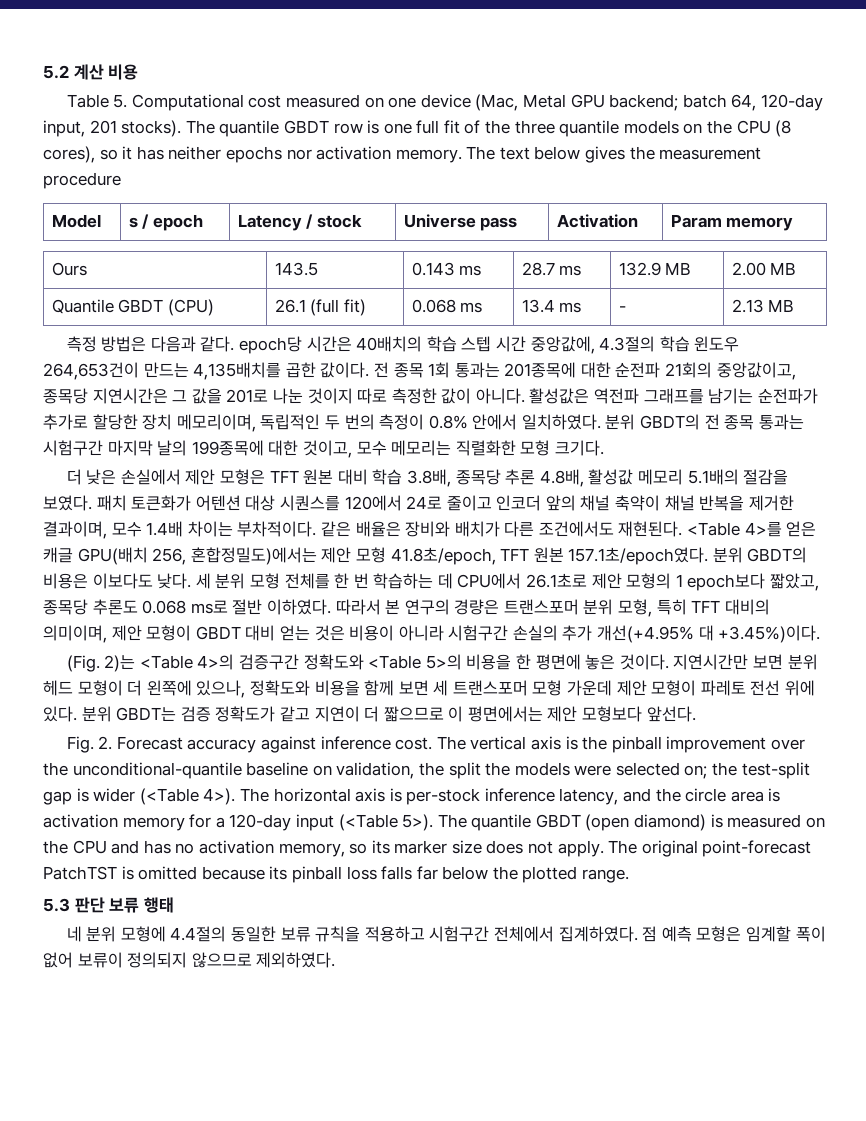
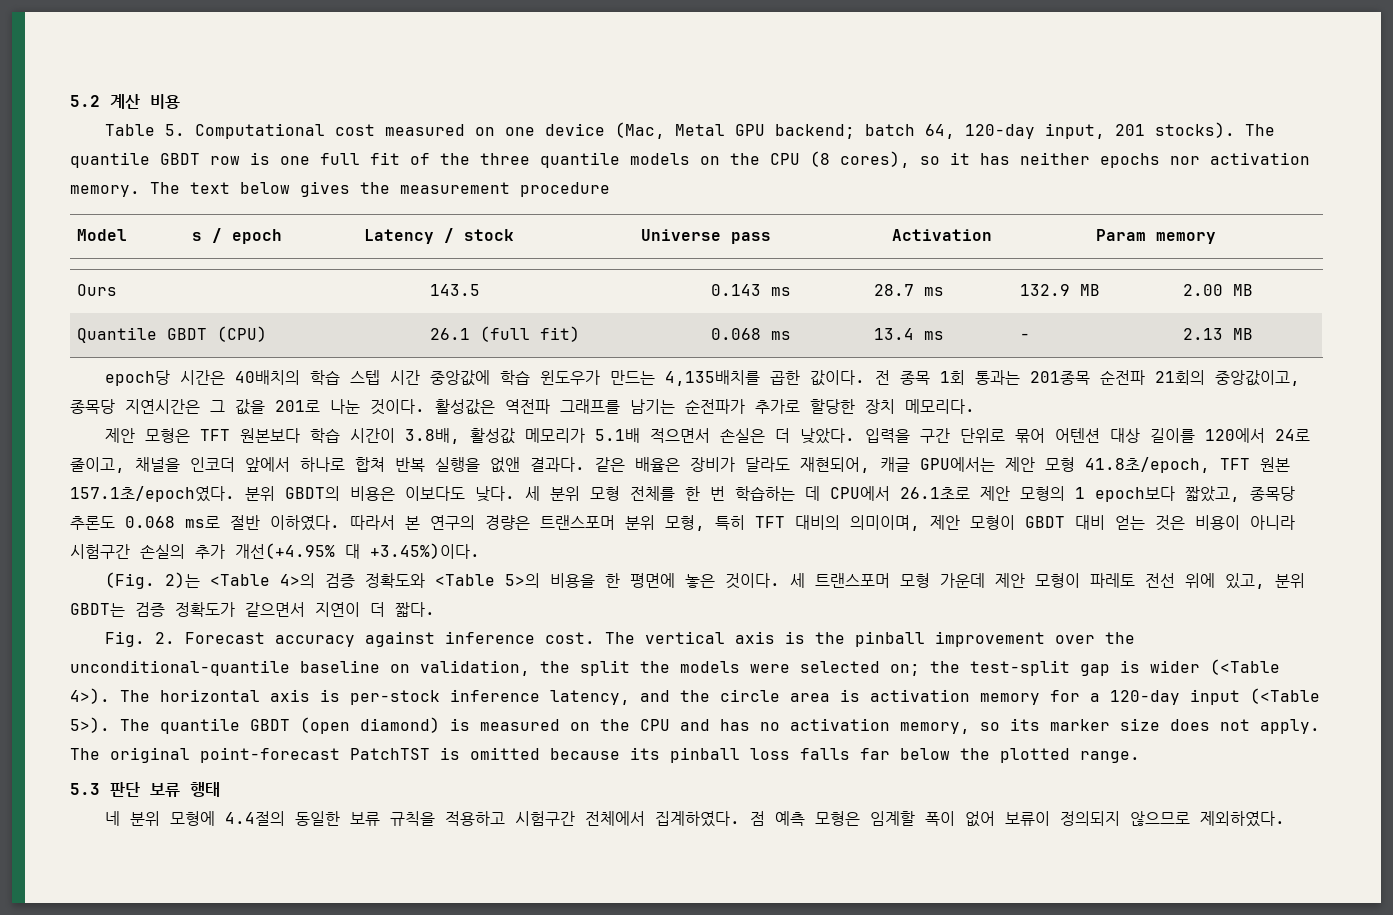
- 측정 방법은 다음과 같다. epoch당 시간은 40배치의 학습 스텝 시간 중앙값에, 4.3절의 학습 윈도우 264,653건이 만드는 4,135배치를 곱한 값이다.
+ epoch당 시간은 40배치의 학습 스텝 시간 중앙값에 학습 윈도우가 만드는 4,135배치를 곱한 값이다.
- 전 종목 1회 통과는 201종목에 대한 순전파 21회의 중앙값이고, 종목당 지연시간은 그 값을 201로 나눈 것이지 따로 측정한 값이 아니다.
+ 전 종목 1회 통과는 201종목 순전파 21회의 중앙값이고, 종목당 지연시간은 그 값을 201로 나눈 것이다.
- 활성값은 역전파 그래프를 남기는 순전파가 추가로 할당한 장치 메모리이며, 독립적인 두 번의 측정이 0.8% 안에서 일치하였다. 분위 GBDT의 전 종목 통과는 시험구간 마지막 날의 199종목에 대한 것이고, 모수 메모리는 직렬화한 모형 크기다.
- 더 낮은 손실에서 제안 모형은 TFT 원본 대비 학습 3.8배, 종목당 추론 4.8배, 활성값 메모리 5.1배의 절감을 보였다. 패치 토큰화가 어텐션 대상 시퀀스를 120에서 24로 줄이고 인코더 앞의 채널 축약이 채널 반복을 제거한 결과이며, 모수 1.4배 차이는 부차적이다. 같은 배율은 장비와 배치가 다른 조건에서도 재현된다. <Table 4>를 얻은 캐글 GPU(배치 256, 혼합정밀도)에서는 제안 모형 41.8초/epoch, TFT 원본 157.1초/epoch였다. 분위 GBDT의 비용은 이보다도 낮다.
+ 활성값은 역전파 그래프를 남기는 순전파가 추가로 할당한 장치 메모리다.
+ 제안 모형은 TFT 원본보다 학습 시간이 3.8배, 활성값 메모리가 5.1배 적으면서 손실은 더 낮았다. 입력을 구간 단위로 묶어 어텐션 대상 길이를 120에서 24로 줄이고, 채널을 인코더 앞에서 하나로 합쳐 반복 실행을 없앤 결과다. 같은 배율은 장비가 달라도 재현되어, 캐글 GPU에서는 제안 모형 41.8초/epoch, TFT 원본 157.1초/epoch였다. 분위 GBDT의 비용은 이보다도 낮다.
- (Fig. 2)는 <Table 4>의 검증구간 정확도와 <Table 5>의 비용을 한 평면에 놓은 것이다.
+ (Fig. 2)는 <Table 4>의 검증 정확도와 <Table 5>의 비용을 한 평면에 놓은 것이다.
- 지연시간만 보면 분위 헤드 모형이 더 왼쪽에 있으나, 정확도와 비용을 함께 보면 세 트랜스포머 모형 가운데 제안 모형이 파레토 전선 위에 있다. 분위 GBDT는 검증 정확도가 같고 지연이 더 짧으므로 이 평면에서는 제안 모형보다 앞선다.
+ 세 트랜스포머 모형 가운데 제안 모형이 파레토 전선 위에 있고, 분위 GBDT는 검증 정확도가 같으면서 지연이 더 짧다.

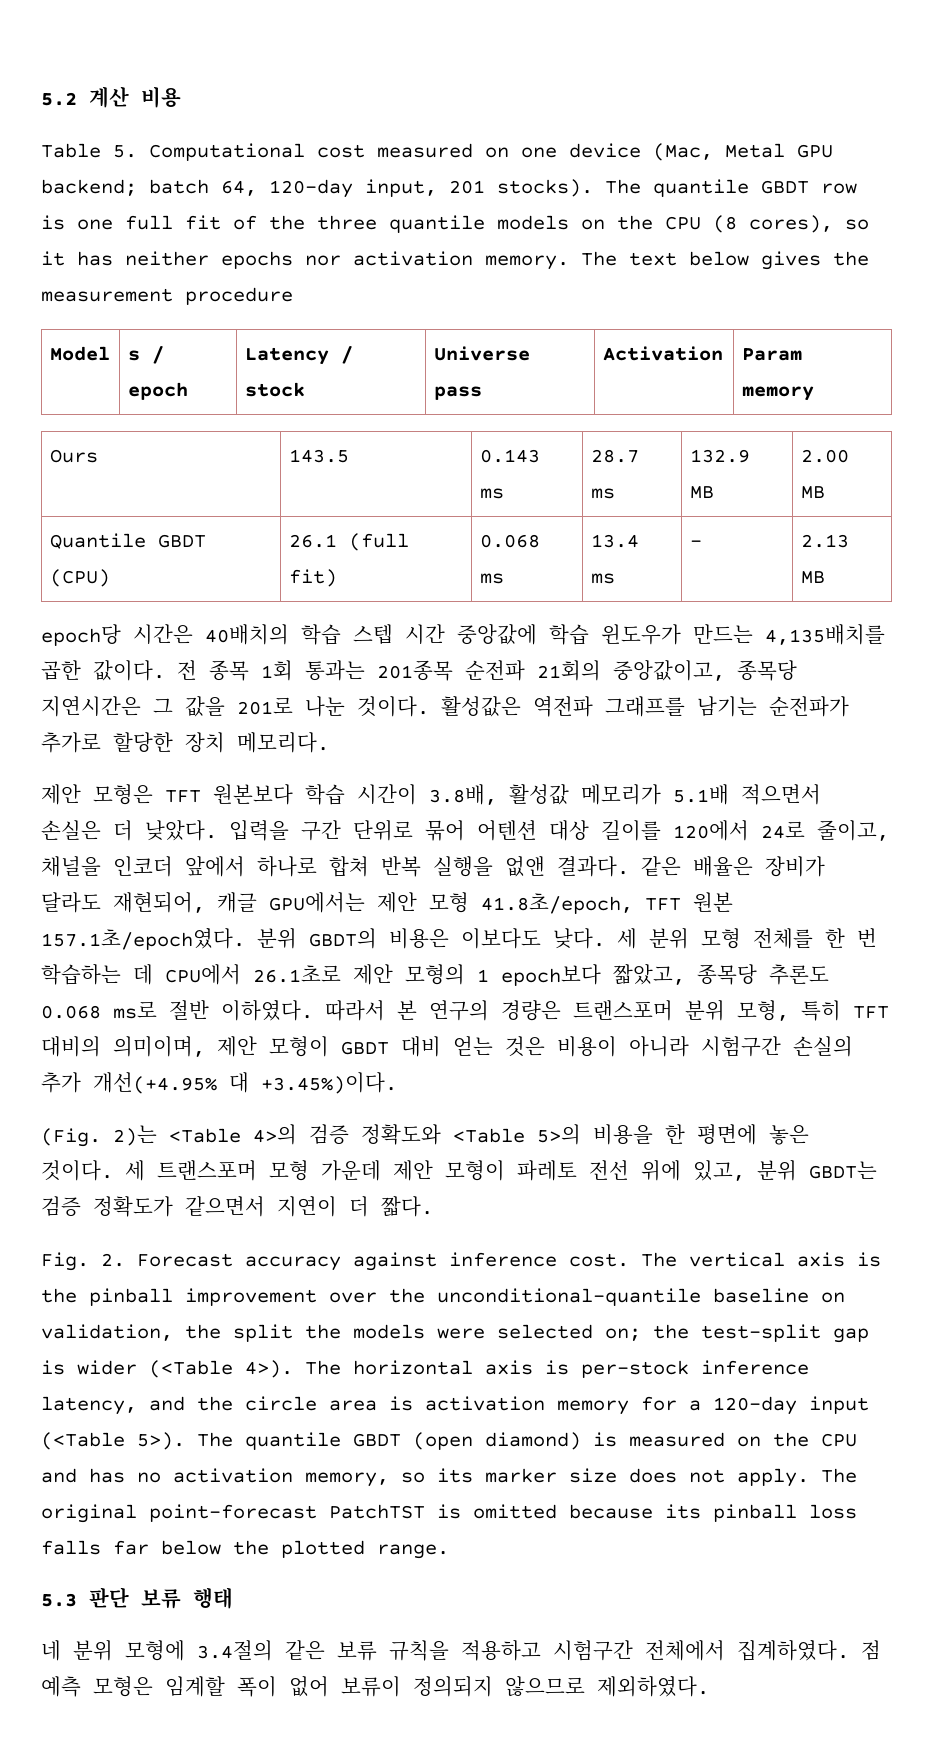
- 네 분위 모형에 4.4절의 동일한 보류 규칙을 적용하고 시험구간 전체에서 집계하였다.
+ 네 분위 모형에 3.4절의 같은 보류 규칙을 적용하고 시험구간 전체에서 집계하였다.

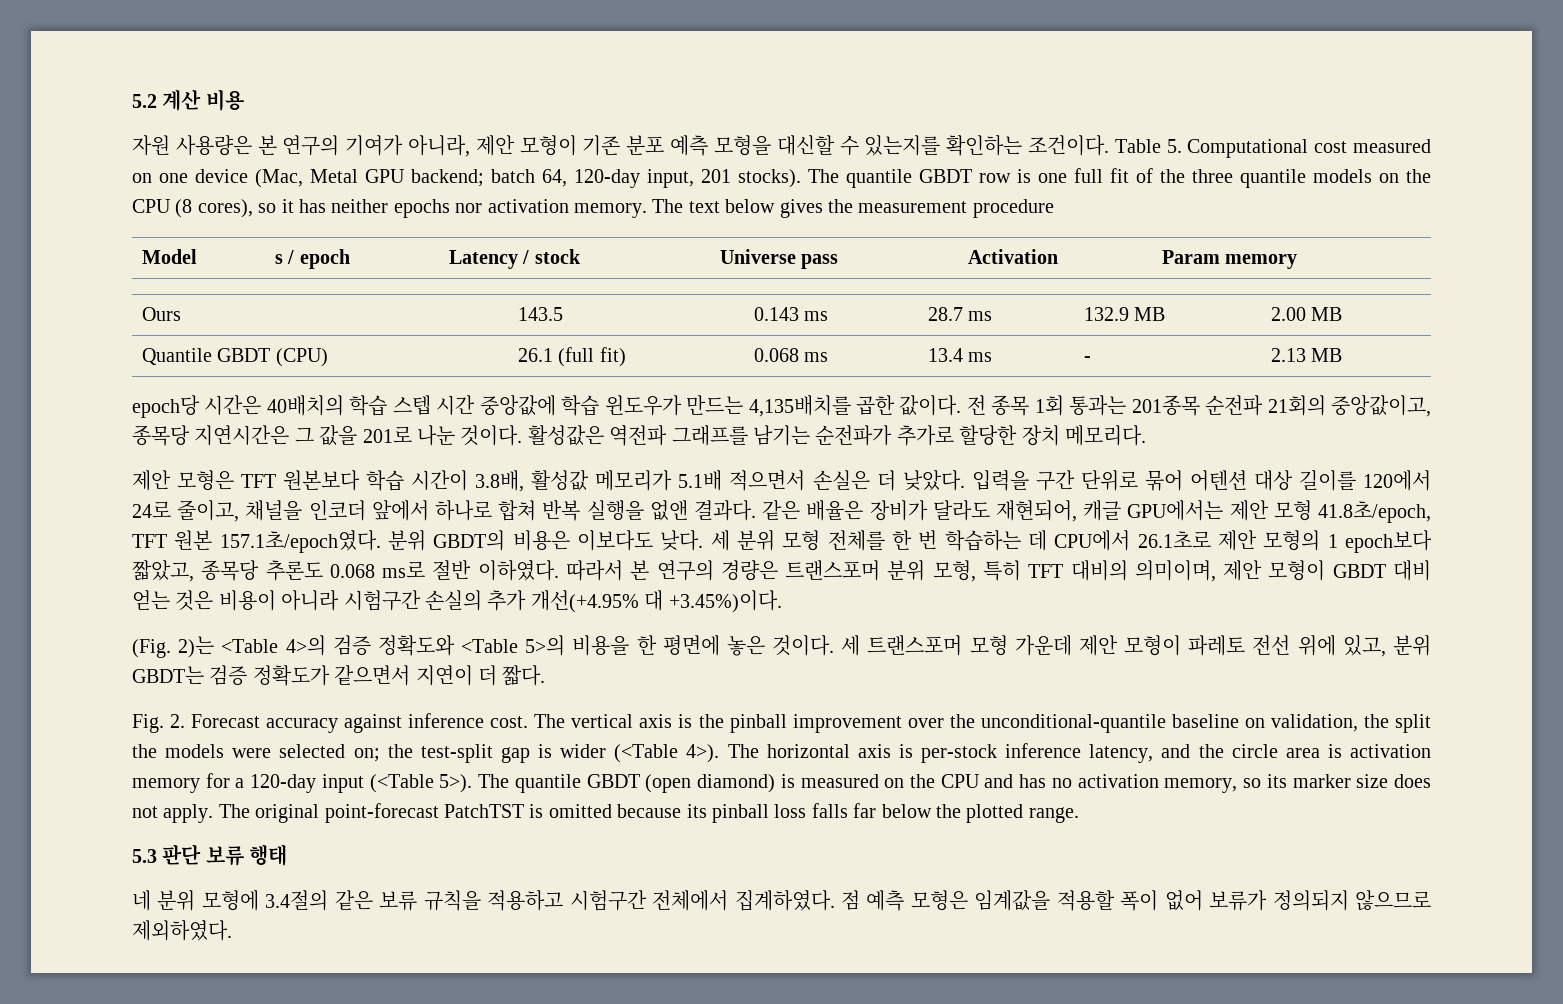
+ 자원 사용량은 본 연구의 기여가 아니라, 제안 모형이 기존 분포 예측 모형을 대신할 수 있는지를 확인하는 조건이다.
- 점 예측 모형은 임계할 폭이 없어 보류이 정의되지 않으므로 제외하였다.
+ 점 예측 모형은 임계값을 적용할 폭이 없어 보류가 정의되지 않으므로 제외하였다.

